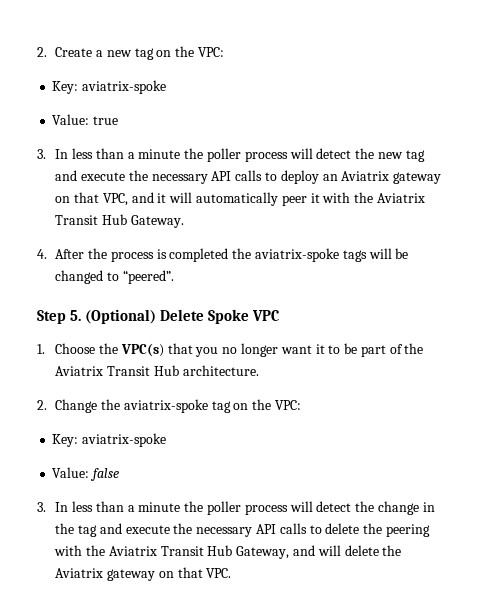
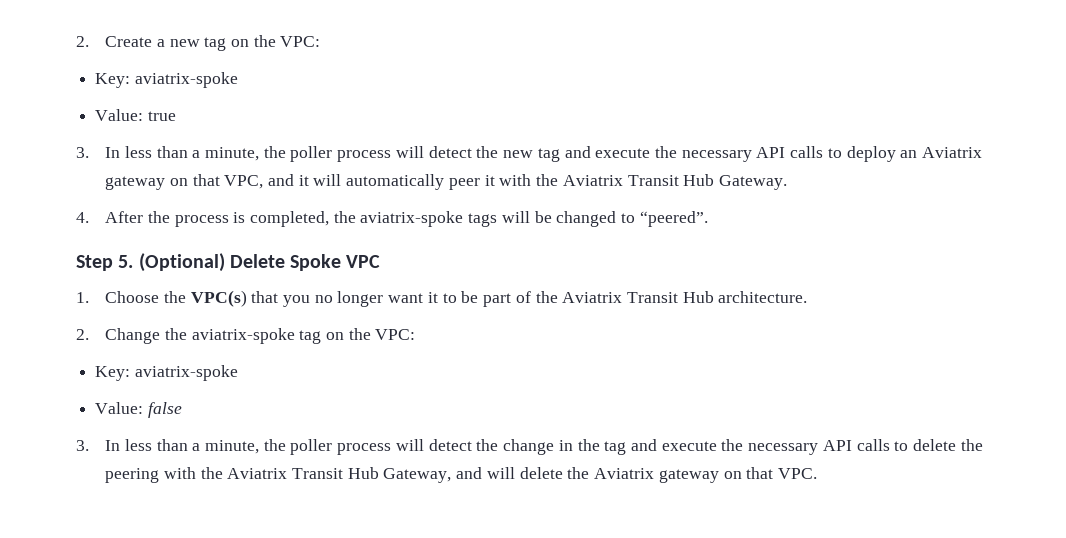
- 3. In less than a minute the poller process will detect the new tag and execute the necessary API calls to deploy an Aviatrix gateway on that VPC, and it will automatically peer it with the Aviatrix Transit Hub Gateway.
+ 3. In less than a minute, the poller process will detect the new tag and execute the necessary API calls to deploy an Aviatrix gateway on that VPC, and it will automatically peer it with the Aviatrix Transit Hub Gateway.
- 4. After the process is completed the aviatrix-spoke tags will be changed to “peered”.
+ 4. After the process is completed, the aviatrix-spoke tags will be changed to “peered”.
- 3. In less than a minute the poller process will detect the change in the tag and execute the necessary API calls to delete the peering with the Aviatrix Transit Hub Gateway, and will delete the Aviatrix gateway on that VPC.
+ 3. In less than a minute, the poller process will detect the change in the tag and execute the necessary API calls to delete the peering with the Aviatrix Transit Hub Gateway, and will delete the Aviatrix gateway on that VPC.

